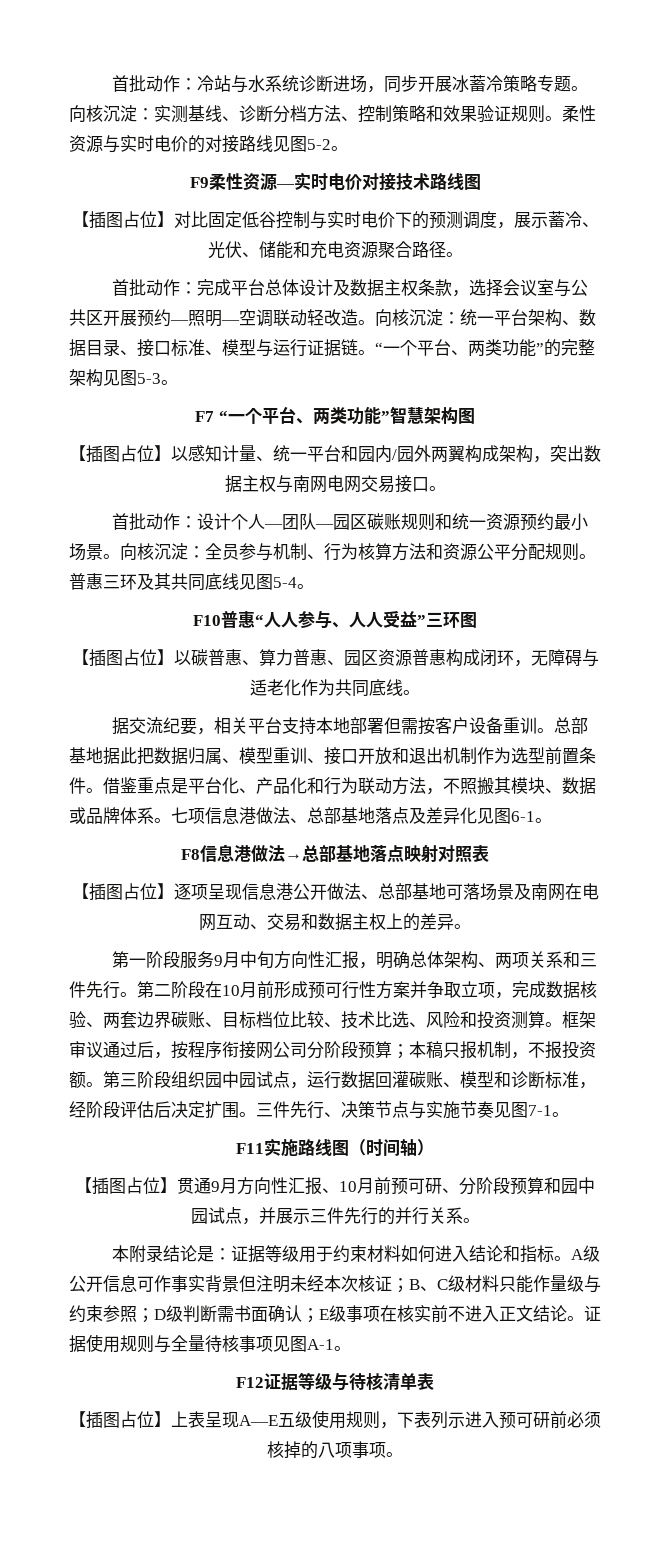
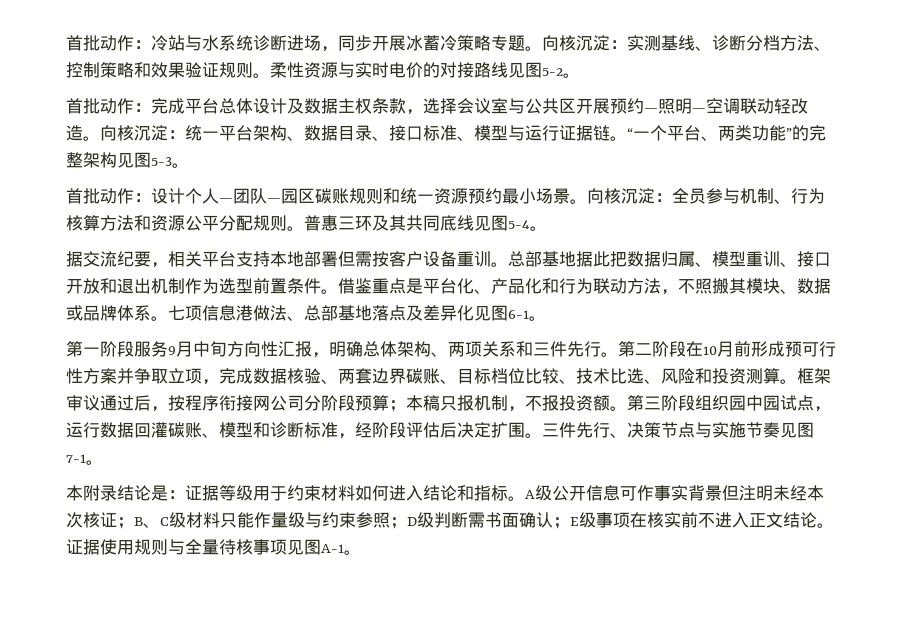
- F9柔性资源—实时电价对接技术路线图
- 【插图占位】对比固定低谷控制与实时电价下的预测调度，展示蓄冷、光伏、储能和充电资源聚合路径。
- F7 “一个平台、两类功能”智慧架构图
- 【插图占位】以感知计量、统一平台和园内/园外两翼构成架构，突出数据主权与南网电网交易接口。
- F10普惠“人人参与、人人受益”三环图
- 【插图占位】以碳普惠、算力普惠、园区资源普惠构成闭环，无障碍与适老化作为共同底线。
- F8信息港做法→总部基地落点映射对照表
- 【插图占位】逐项呈现信息港公开做法、总部基地可落场景及南网在电网互动、交易和数据主权上的差异。
- F11实施路线图（时间轴）
- 【插图占位】贯通9月方向性汇报、10月前预可研、分阶段预算和园中园试点，并展示三件先行的并行关系。
- F12证据等级与待核清单表
- 【插图占位】上表呈现A—E五级使用规则，下表列示进入预可研前必须核掉的八项事项。

